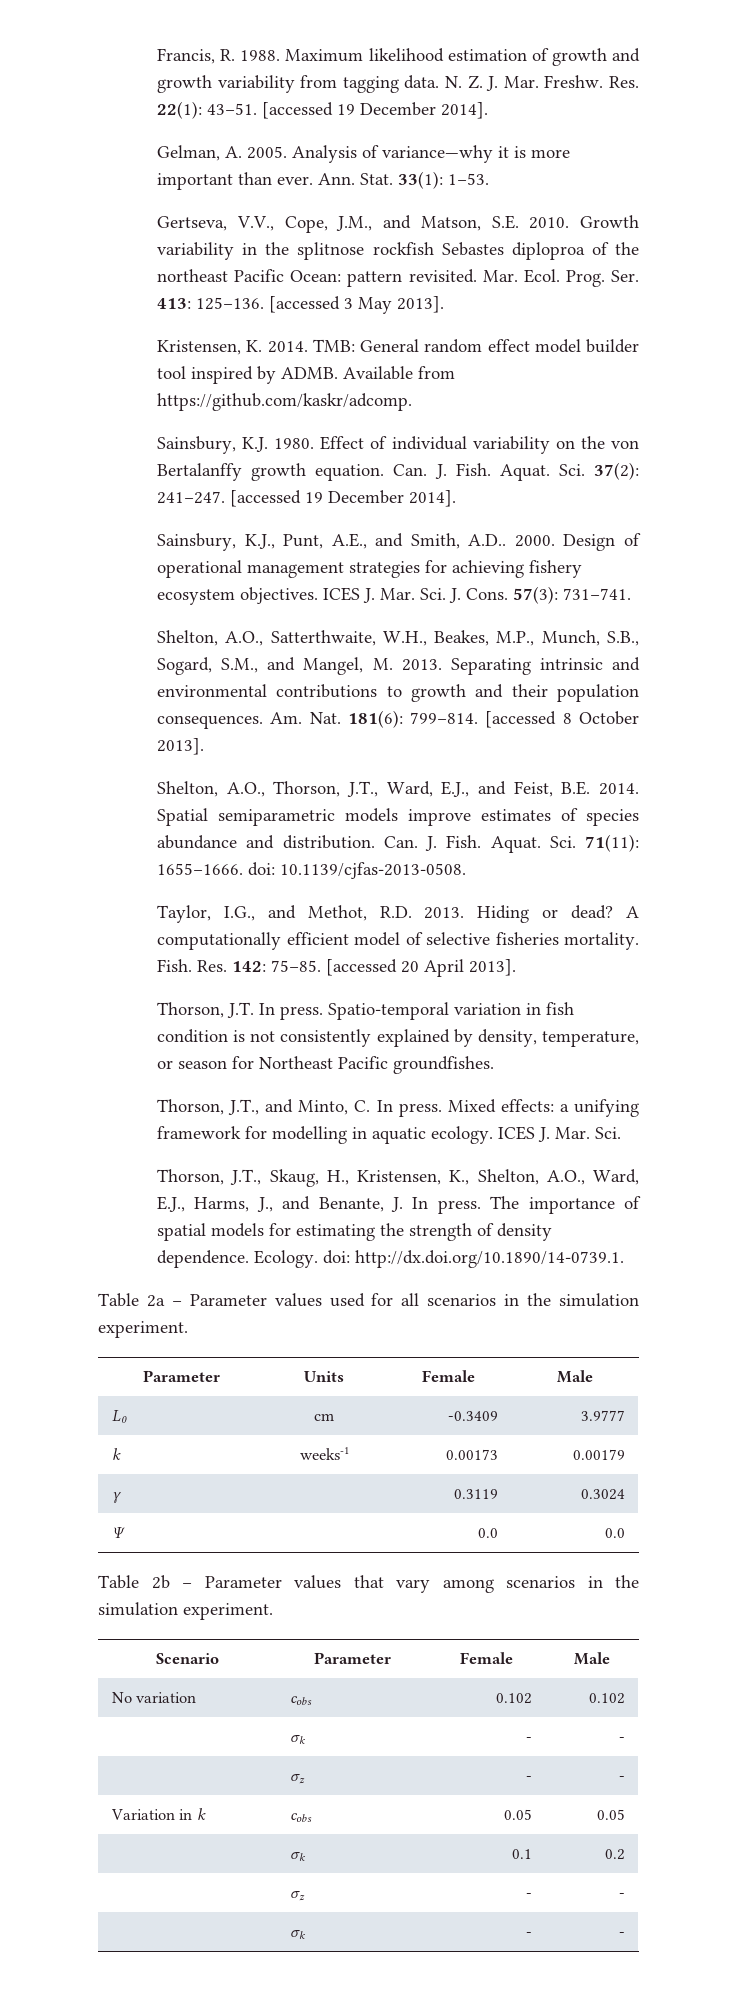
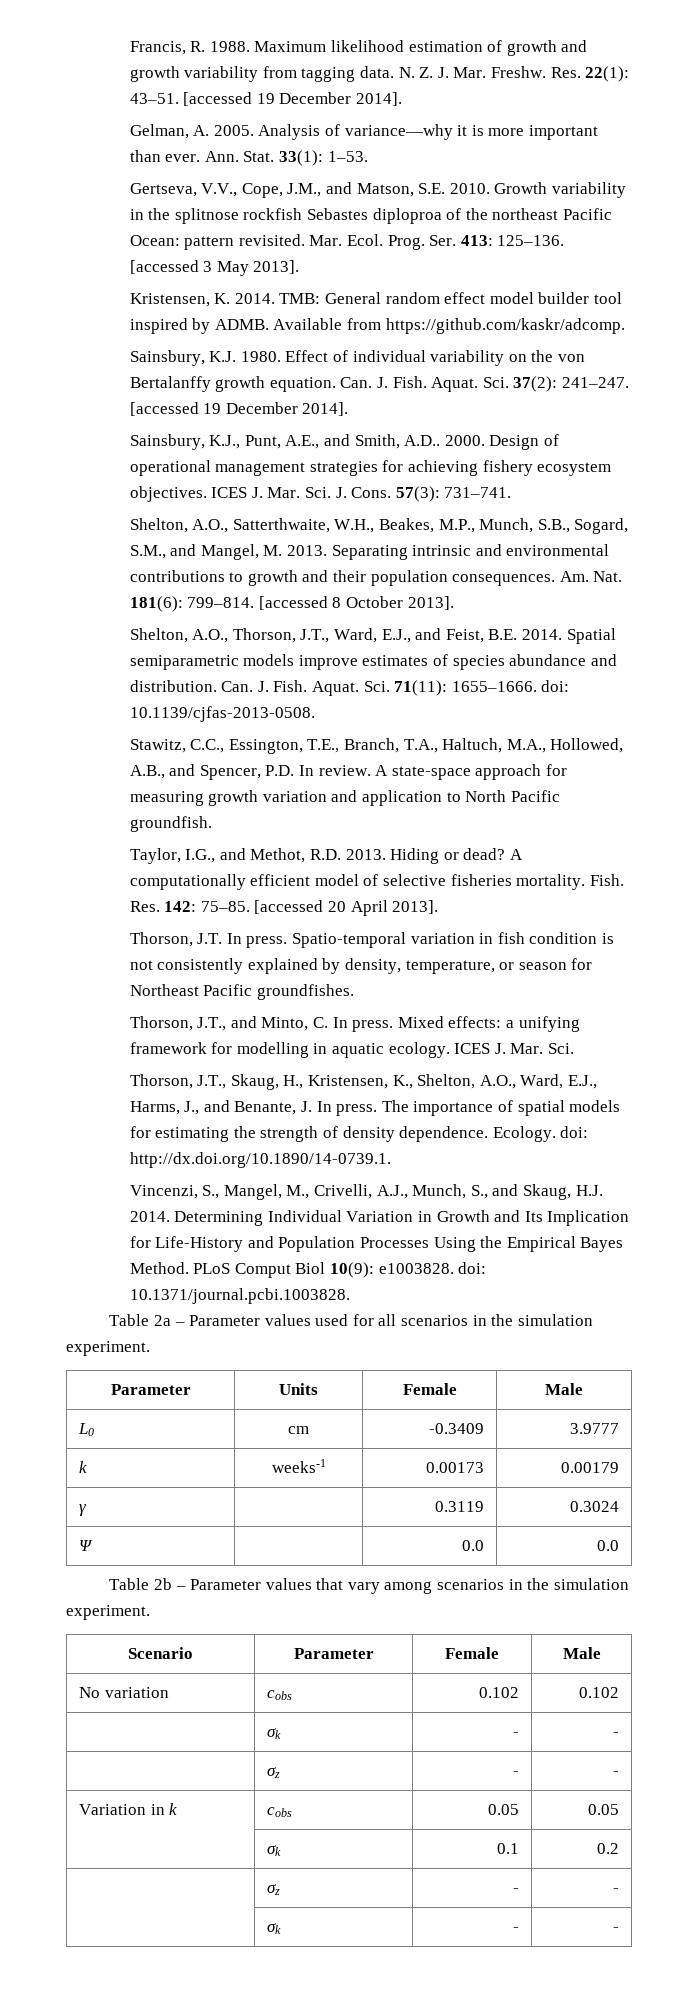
+ Stawitz, C.C., Essington, T.E., Branch, T.A., Haltuch, M.A., Hollowed, A.B., and Spencer, P.D. In review. A state-space approach for measuring growth variation and application to North Pacific groundfish.
+ Vincenzi, S., Mangel, M., Crivelli, A.J., Munch, S., and Skaug, H.J. 2014. Determining Individual Variation in Growth and Its Implication for Life-History and Population Processes Using the Empirical Bayes Method. PLoS Comput Biol 10(9): e1003828. doi: 10.1371/journal.pcbi.1003828.

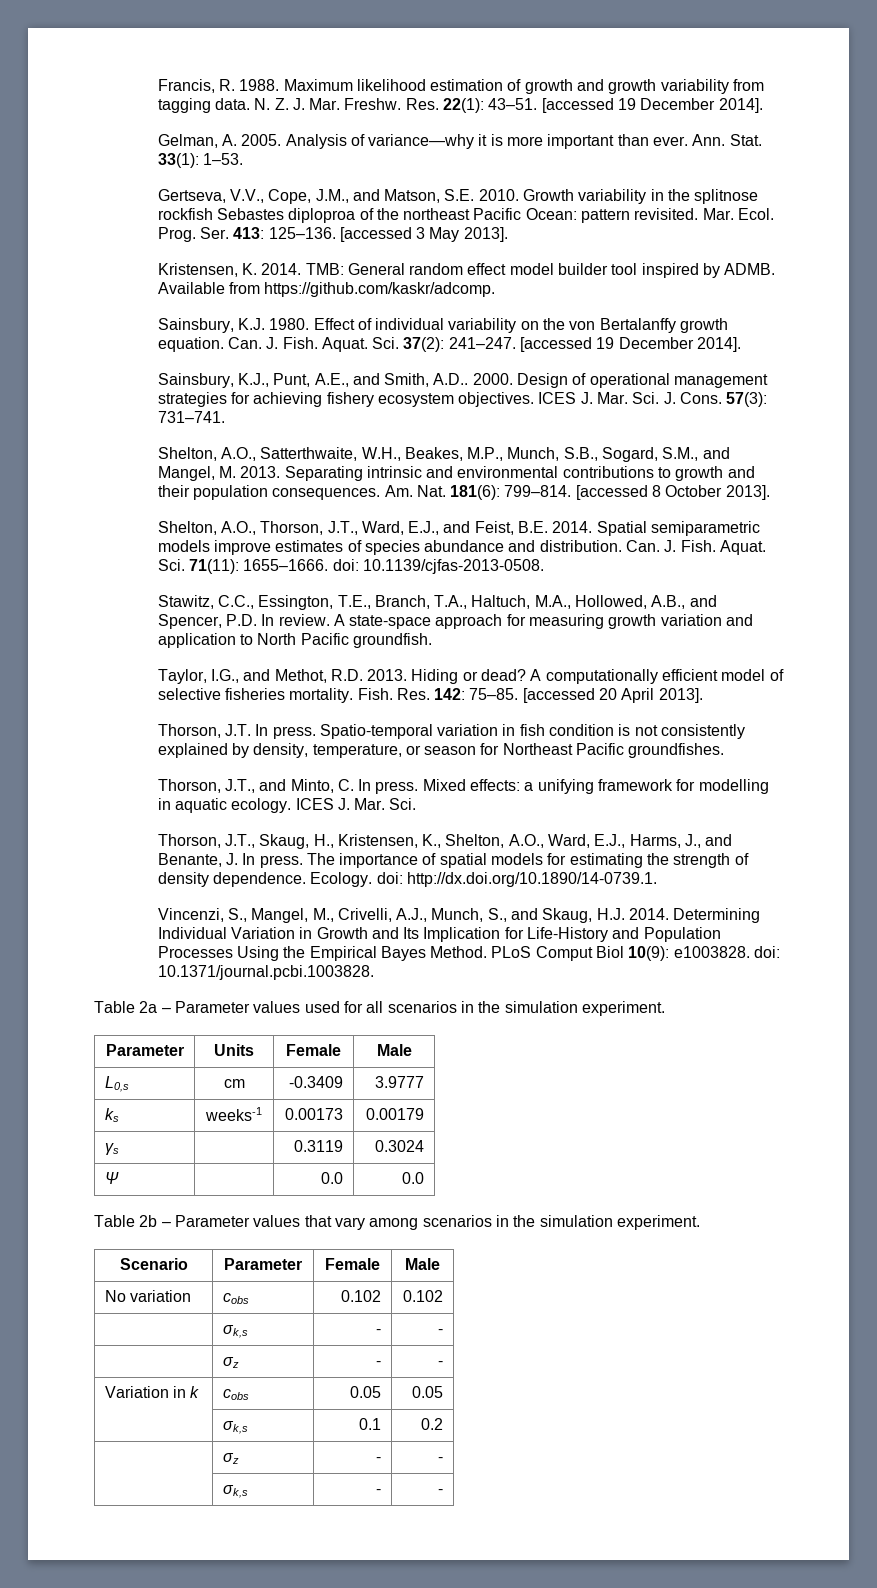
- L0 | cm | -0.3409 | 3.9777
+ L0,s | cm | -0.3409 | 3.9777
- k | weeks-1 | 0.00173 | 0.00179
+ ks | weeks-1 | 0.00173 | 0.00179
- γ | | 0.3119 | 0.3024
+ γs | | 0.3119 | 0.3024
  No variation | cobs | 0.102 | 0.102
- | σk | - | -
+ | σk,s | - | -
- | σk | 0.1 | 0.2
+ | σk,s | 0.1 | 0.2
  | σz | - | -
- | σk | - | -
+ | σk,s | - | -

